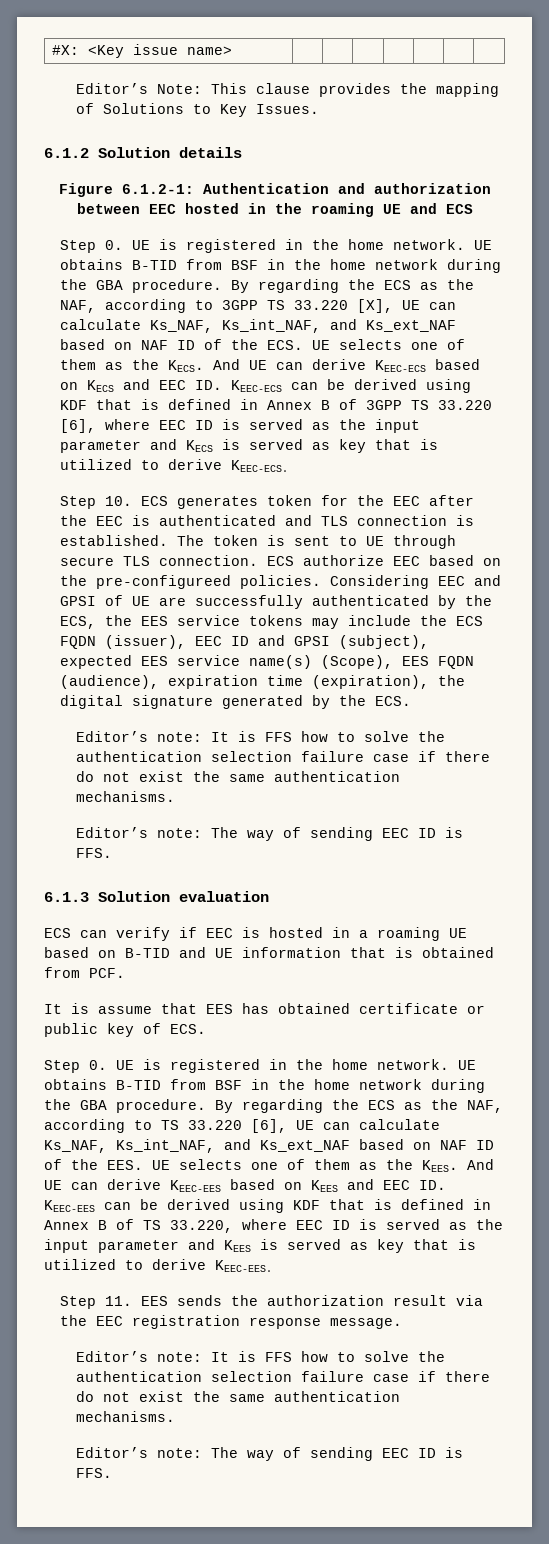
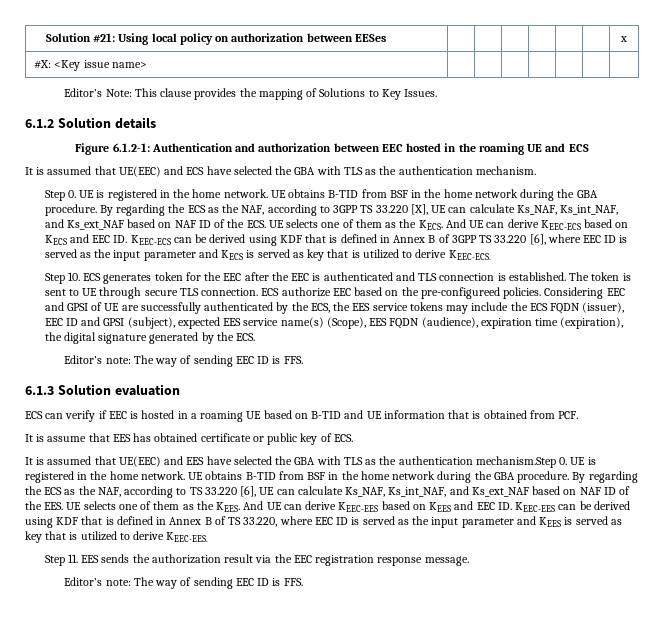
+ Solution #21: Using local policy on authorization between EESes | | | | | | | x
+ It is assumed that UE(EEC) and ECS have selected the GBA with TLS as the authentication mechanism.
  Considering EEC and GPSI of UE are successfully authenticated by the ECS, the EES service tokens may include the ECS FQDN (issuer), EEC ID and GPSI (subject), expected EES service name(s) (Scope), EES FQDN (audience), expiration time (expiration), the digital signature generated by the ECS.
- Editor’s note: It is FFS how to solve the authentication selection failure case if there do not exist the same authentication mechanisms.
  It is assume that EES has obtained certificate or public key of ECS.
- Step 0. UE is registered in the home network.
+ It is assumed that UE(EEC) and EES have selected the GBA with TLS as the authentication mechanism.Step 0. UE is registered in the home network.
  Step 11. EES sends the authorization result via the EEC registration response message.
- Editor’s note: It is FFS how to solve the authentication selection failure case if there do not exist the same authentication mechanisms.

